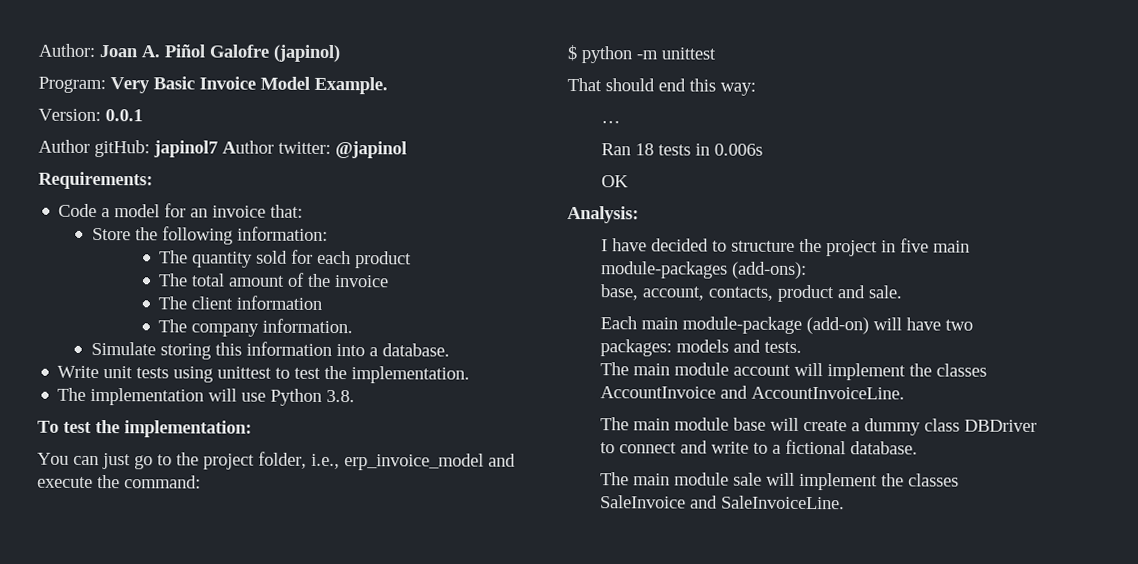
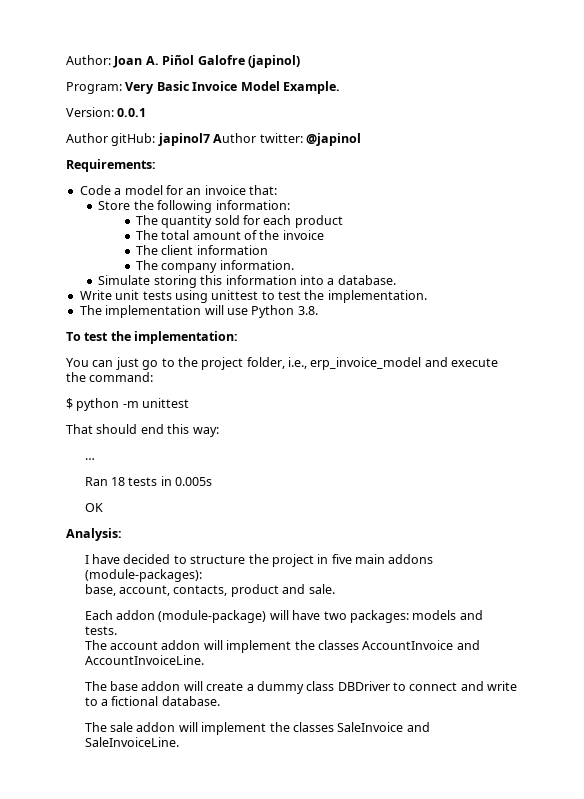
- Ran 18 tests in 0.006s
+ Ran 18 tests in 0.005s
- I have decided to structure the project in five main module-packages (add-ons):
+ I have decided to structure the project in five main addons (module-packages):
- Each main module-package (add-on) will have two packages: models and tests.
+ Each addon (module-package) will have two packages: models and tests.
- The main module account will implement the classes AccountInvoice and AccountInvoiceLine.
+ The account addon will implement the classes AccountInvoice and AccountInvoiceLine.
- The main module base will create a dummy class DBDriver to connect and write to a fictional database.
+ The base addon will create a dummy class DBDriver to connect and write to a fictional database.
- The main module sale will implement the classes SaleInvoice and SaleInvoiceLine.
+ The sale addon will implement the classes SaleInvoice and SaleInvoiceLine.

